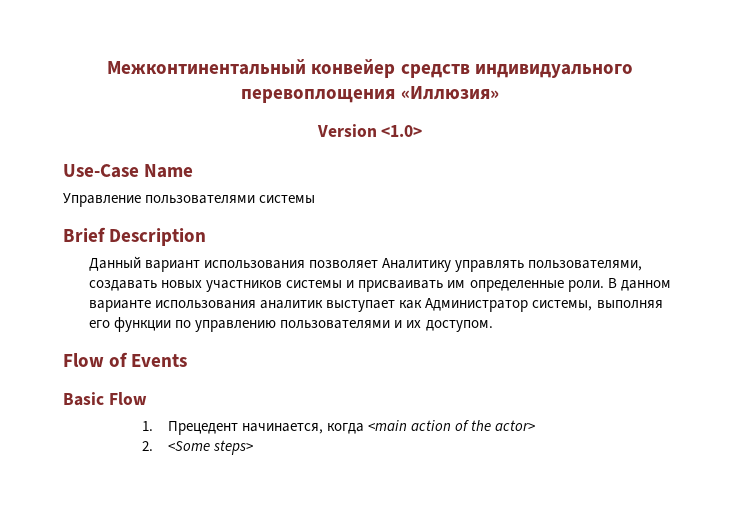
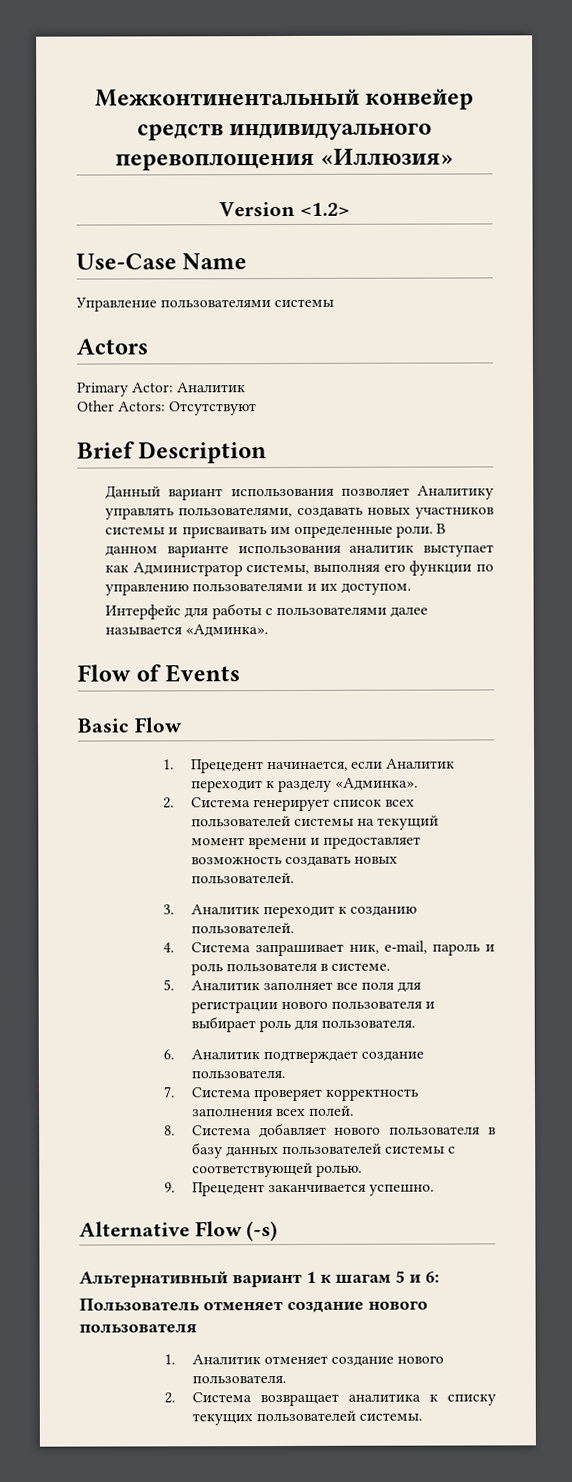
- Version <1.0>
+ Version <1.2>
+ Actors
+ Primary Actor: Аналитик
+ Other Actors: Отсутствуют
+ Интерфейс для работы с пользователями далее называется «Админка».
- 1. Прецедент начинается, когда <main action of the actor>
- 2. <Some steps>
+ 1. Прецедент начинается, если Аналитик переходит к разделу «Админка».
+ 2. Система генерирует список всех пользователей системы на текущий момент времени и предоставляет возможность создавать новых пользователей.
+ 3. Аналитик переходит к созданию пользователей.
+ 4. Система запрашивает ник, e-mail, пароль и роль пользователя в системе.
+ 5. Аналитик заполняет все поля для регистрации нового пользователя и выбирает роль для пользователя.
+ 6. Аналитик подтверждает создание пользователя.
+ 7. Система проверяет корректность заполнения всех полей.
+ 8. Система добавляет нового пользователя в базу данных пользователей системы с соответствующей ролью.
+ 9. Прецедент заканчивается успешно.
+ Alternative Flow (-s)
+ Альтернативный вариант 1 к шагам 5 и 6:
+ Пользователь отменяет создание нового пользователя
+ 1. Аналитик отменяет создание нового пользователя.
+ 2. Система возвращает аналитика к списку текущих пользователей системы.

